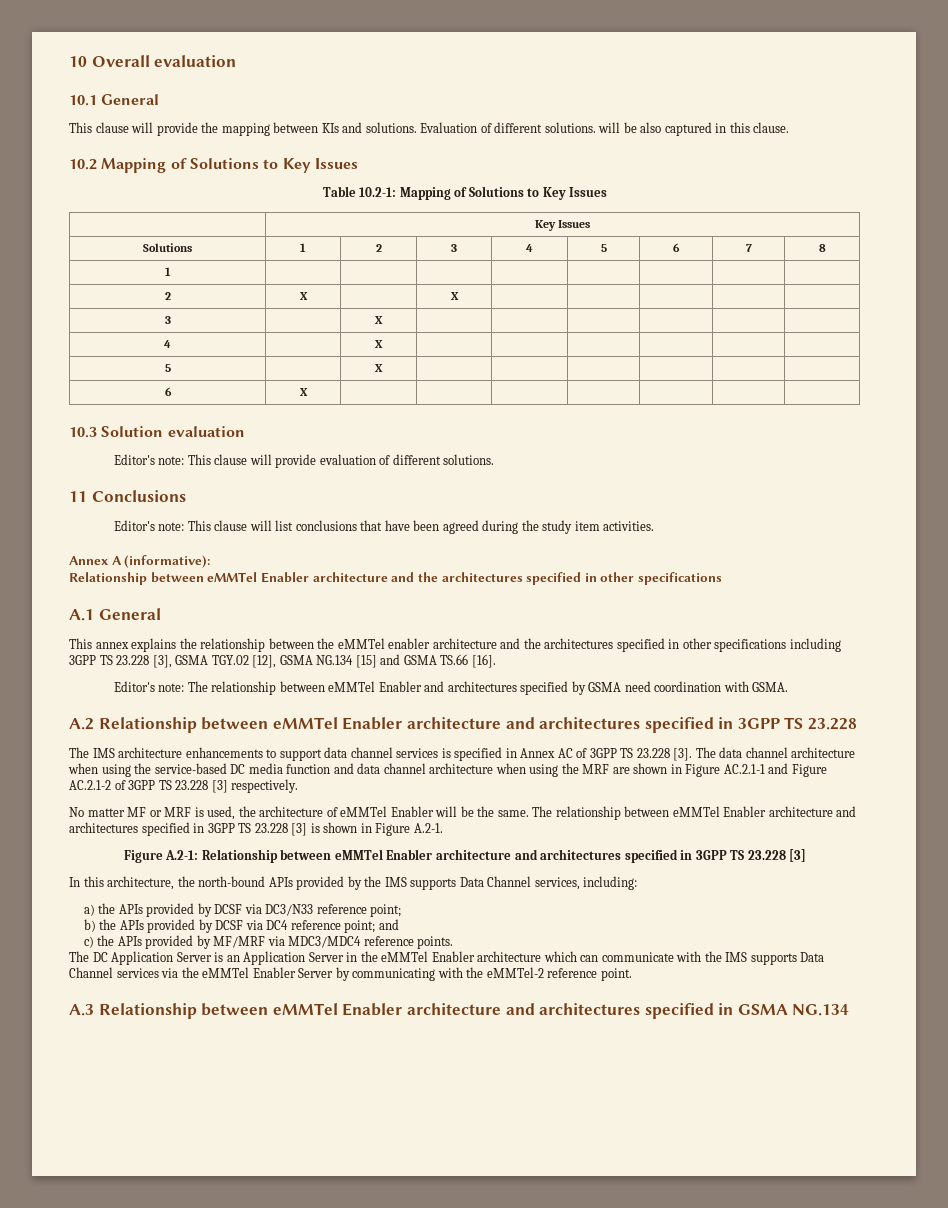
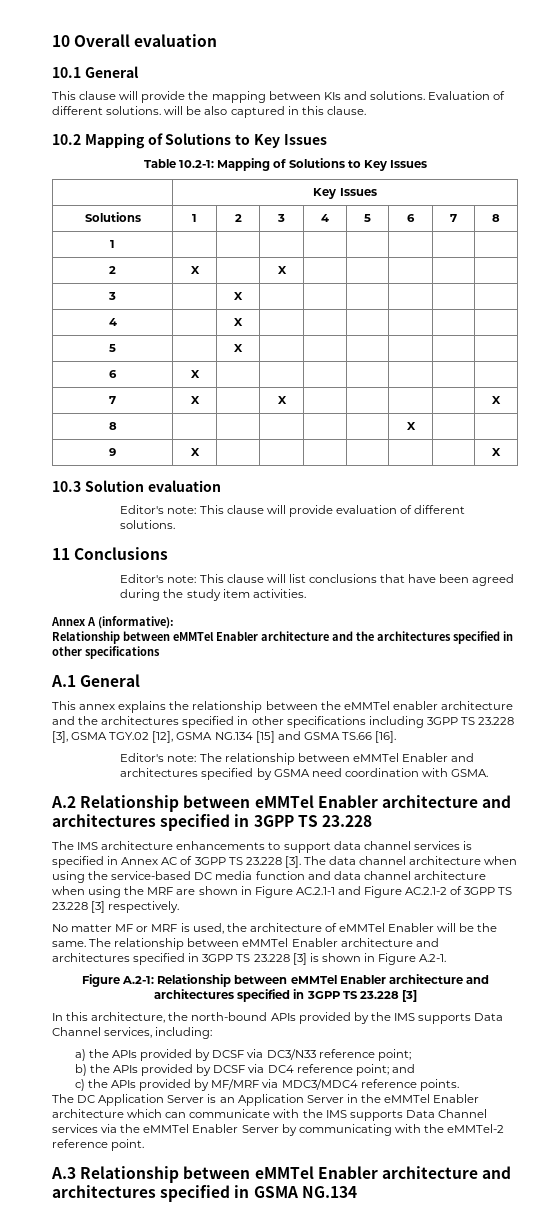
+ 7 | X | | X | | | | | X
+ 8 | | | | | | X | |
+ 9 | X | | | | | | | X

